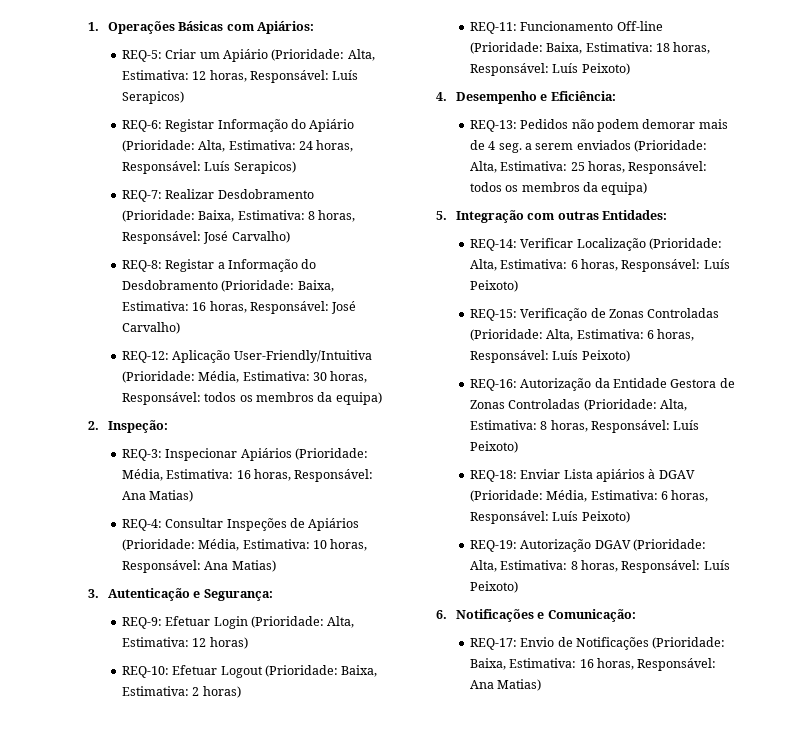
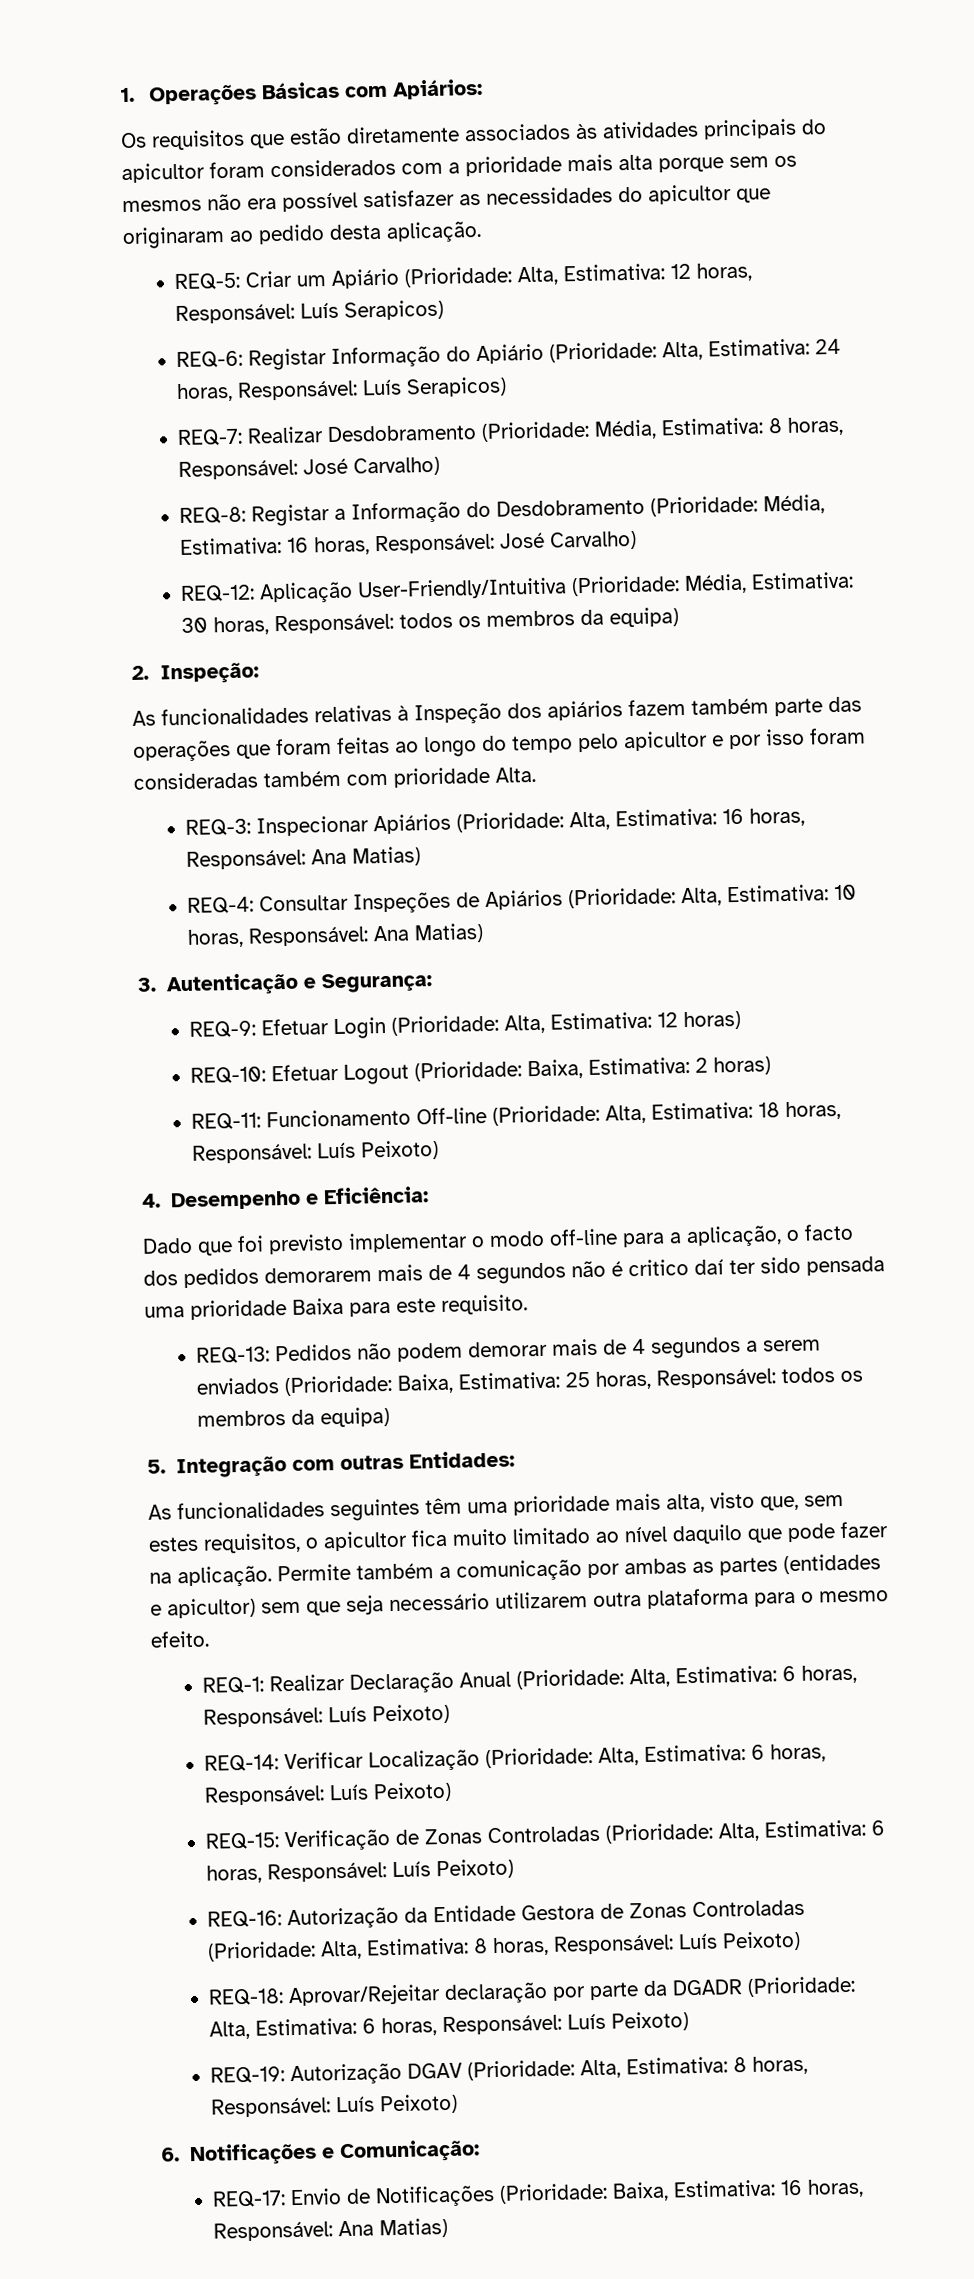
+ Os requisitos que estão diretamente associados às atividades principais do apicultor foram considerados com a prioridade mais alta porque sem os mesmos não era possível satisfazer as necessidades do apicultor que originaram ao pedido desta aplicação.
- REQ-7: Realizar Desdobramento (Prioridade: Baixa, Estimativa: 8 horas, Responsável: José Carvalho)
+ REQ-7: Realizar Desdobramento (Prioridade: Média, Estimativa: 8 horas, Responsável: José Carvalho)
- REQ-8: Registar a Informação do Desdobramento (Prioridade: Baixa, Estimativa: 16 horas, Responsável: José Carvalho)
+ REQ-8: Registar a Informação do Desdobramento (Prioridade: Média, Estimativa: 16 horas, Responsável: José Carvalho)
+ As funcionalidades relativas à Inspeção dos apiários fazem também parte das operações que foram feitas ao longo do tempo pelo apicultor e por isso foram consideradas também com prioridade Alta.
- REQ-3: Inspecionar Apiários (Prioridade: Média, Estimativa: 16 horas, Responsável: Ana Matias)
+ REQ-3: Inspecionar Apiários (Prioridade: Alta, Estimativa: 16 horas, Responsável: Ana Matias)
- REQ-4: Consultar Inspeções de Apiários (Prioridade: Média, Estimativa: 10 horas, Responsável: Ana Matias)
+ REQ-4: Consultar Inspeções de Apiários (Prioridade: Alta, Estimativa: 10 horas, Responsável: Ana Matias)
- REQ-11: Funcionamento Off-line (Prioridade: Baixa, Estimativa: 18 horas, Responsável: Luís Peixoto)
+ REQ-11: Funcionamento Off-line (Prioridade: Alta, Estimativa: 18 horas, Responsável: Luís Peixoto)
+ Dado que foi previsto implementar o modo off-line para a aplicação, o facto dos pedidos demorarem mais de 4 segundos não é critico daí ter sido pensada uma prioridade Baixa para este requisito.
- REQ-13: Pedidos não podem demorar mais de 4 seg. a serem enviados (Prioridade: Alta, Estimativa: 25 horas, Responsável: todos os membros da equipa)
+ REQ-13: Pedidos não podem demorar mais de 4 segundos a serem enviados (Prioridade: Baixa, Estimativa: 25 horas, Responsável: todos os membros da equipa)
+ As funcionalidades seguintes têm uma prioridade mais alta, visto que, sem estes requisitos, o apicultor fica muito limitado ao nível daquilo que pode fazer na aplicação. Permite também a comunicação por ambas as partes (entidades e apicultor) sem que seja necessário utilizarem outra plataforma para o mesmo efeito.
+ REQ-1: Realizar Declaração Anual (Prioridade: Alta, Estimativa: 6 horas, Responsável: Luís Peixoto)
- REQ-18: Enviar Lista apiários à DGAV (Prioridade: Média, Estimativa: 6 horas, Responsável: Luís Peixoto)
+ REQ-18: Aprovar/Rejeitar declaração por parte da DGADR (Prioridade: Alta, Estimativa: 6 horas, Responsável: Luís Peixoto)

